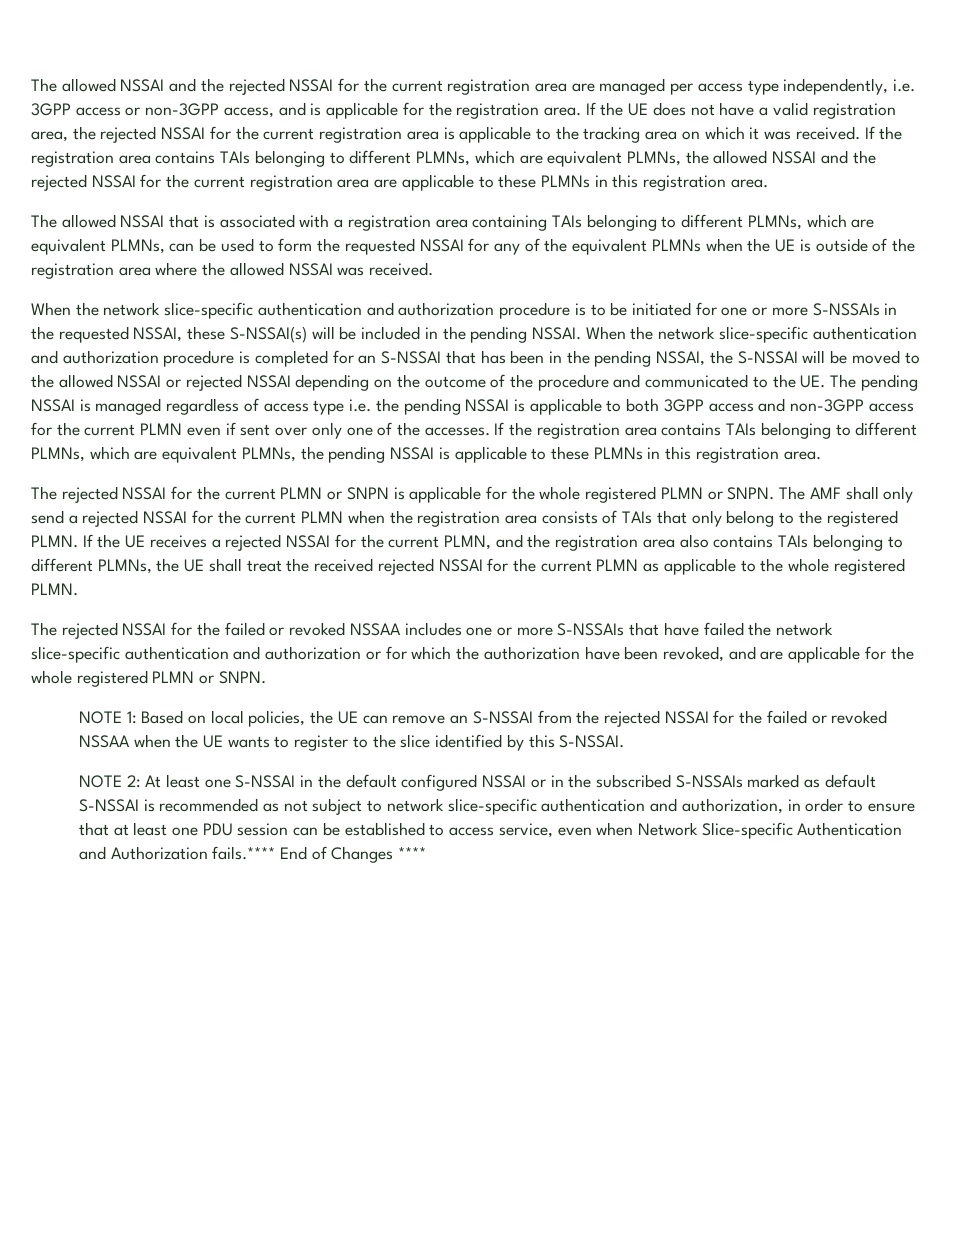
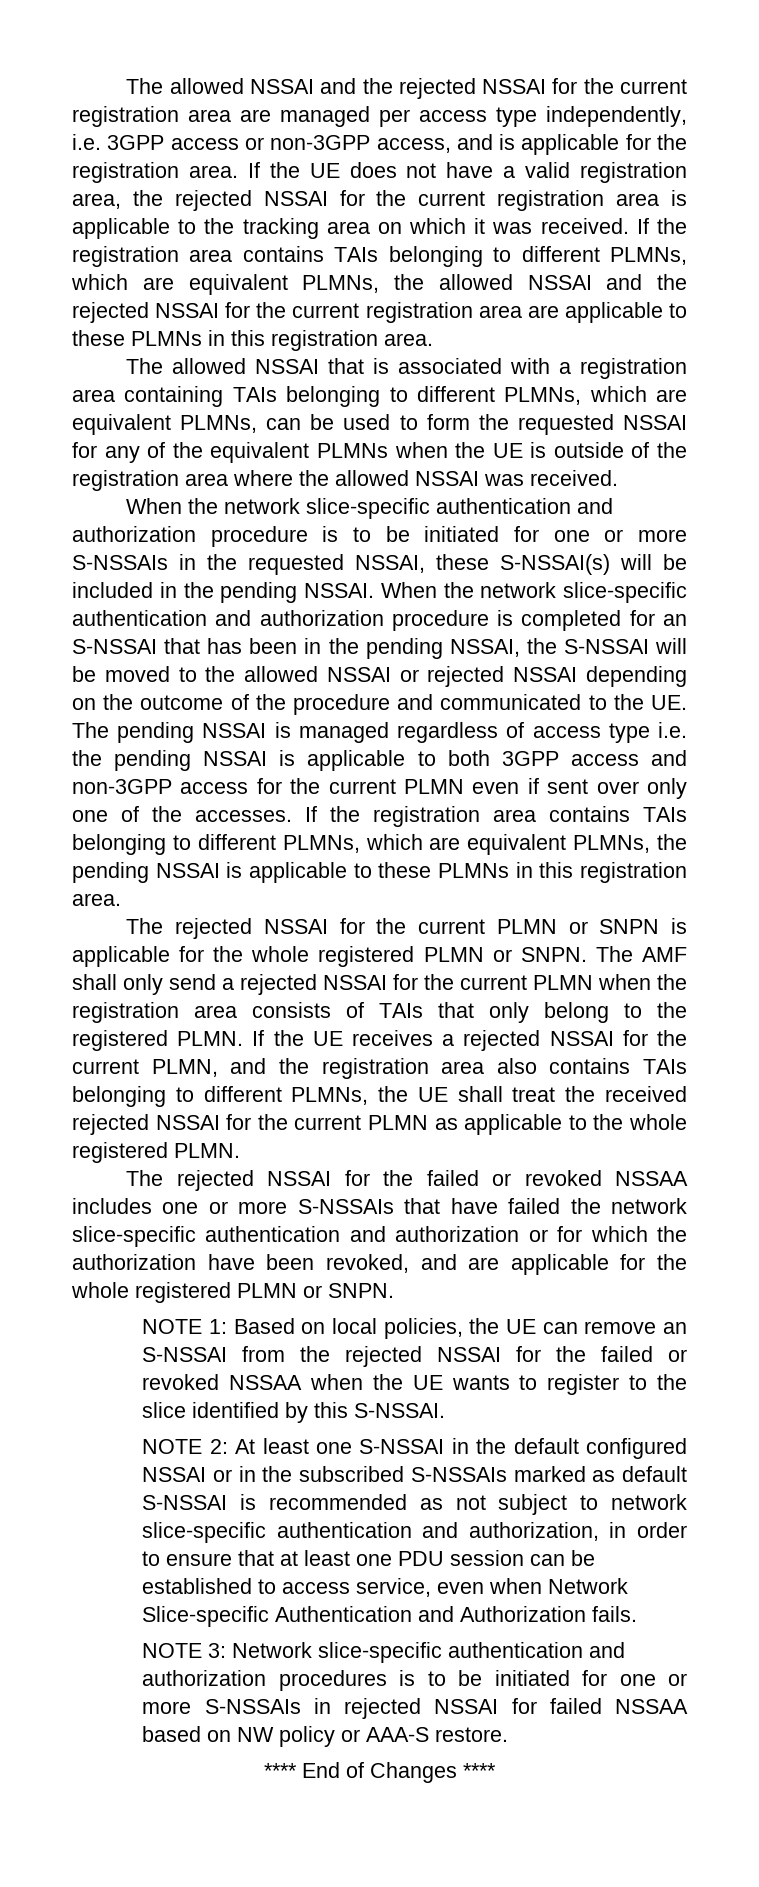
- NOTE 2: At least one S-NSSAI in the default configured NSSAI or in the subscribed S-NSSAIs marked as default S-NSSAI is recommended as not subject to network slice-specific authentication and authorization, in order to ensure that at least one PDU session can be established to access service, even when Network Slice-specific Authentication and Authorization fails.**** End of Changes ****
+ NOTE 2: At least one S-NSSAI in the default configured NSSAI or in the subscribed S-NSSAIs marked as default S-NSSAI is recommended as not subject to network slice-specific authentication and authorization, in order to ensure that at least one PDU session can be established to access service, even when Network Slice-specific Authentication and Authorization fails.
+ NOTE 3: Network slice-specific authentication and authorization procedures is to be initiated for one or more S-NSSAIs in rejected NSSAI for failed NSSAA based on NW policy or AAA-S restore.
+ **** End of Changes ****

